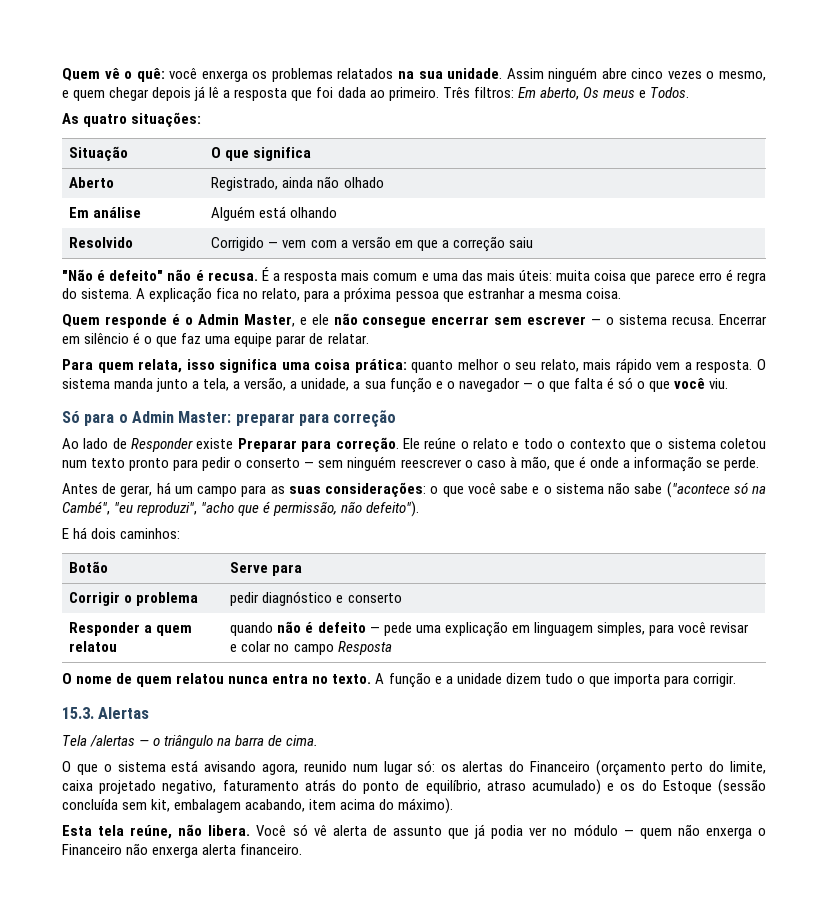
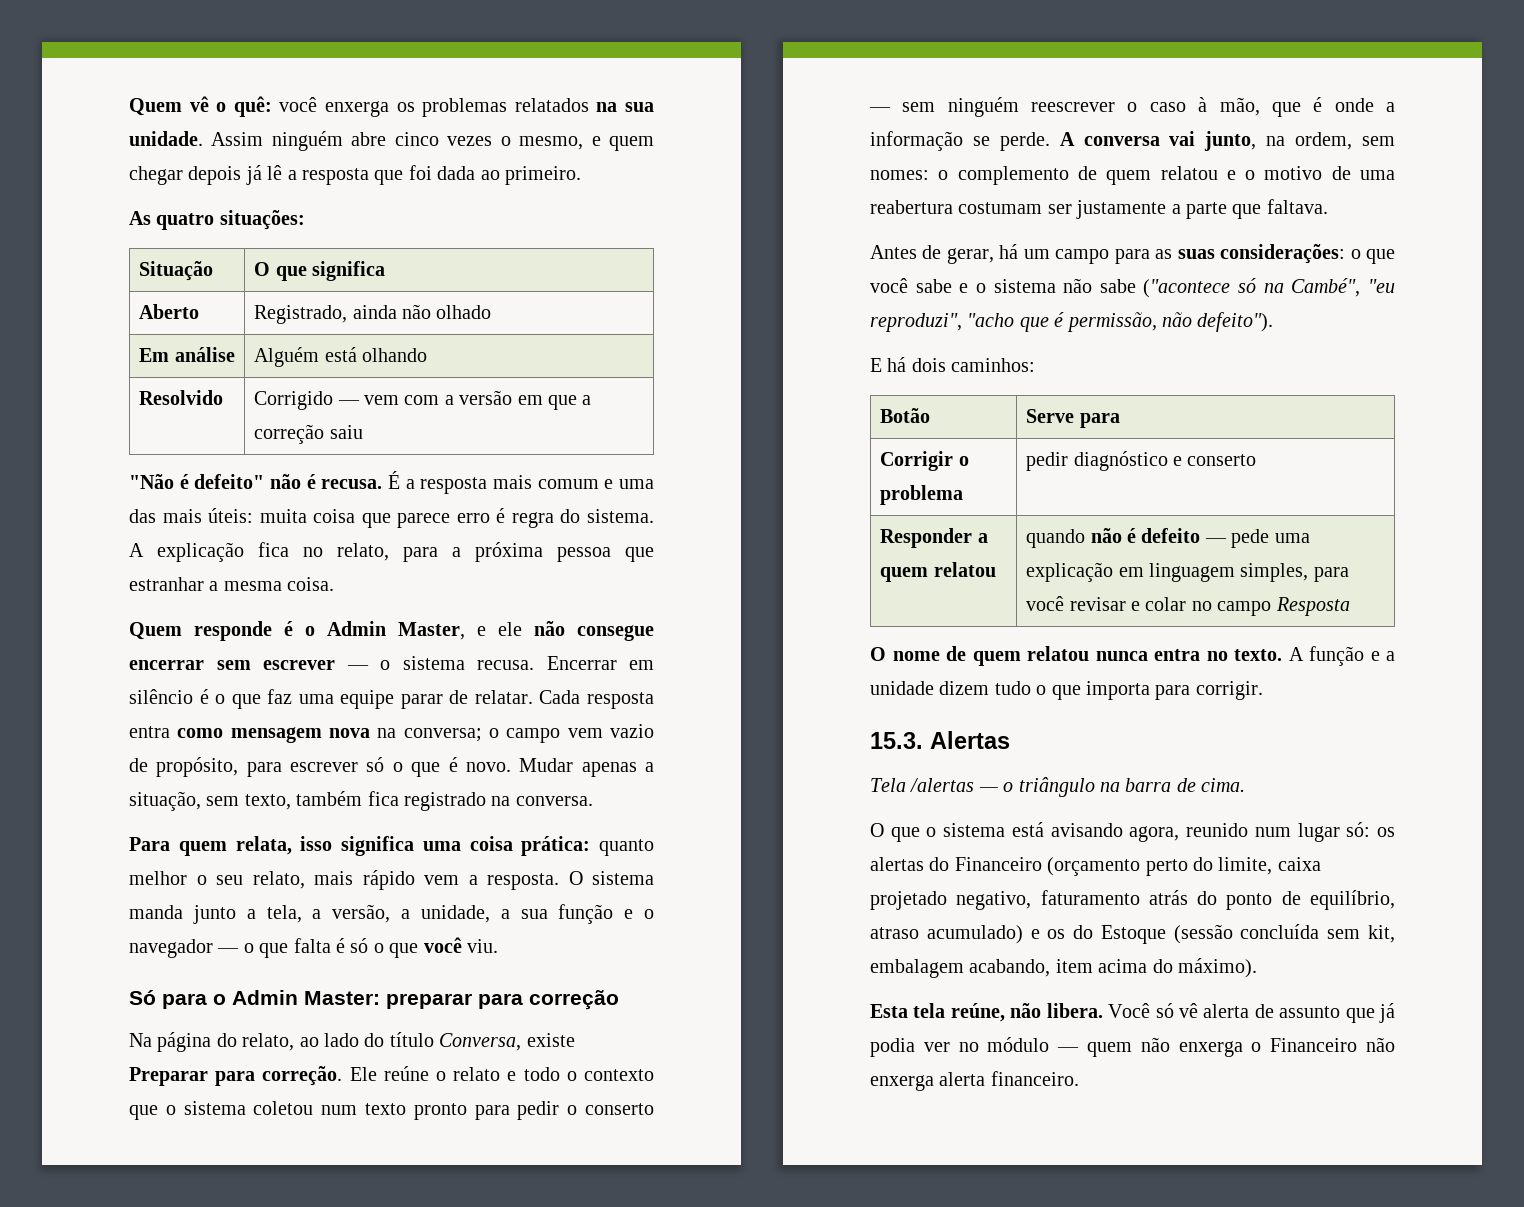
- Três filtros: Em aberto, Os meus e Todos.
+ Cada resposta entra como mensagem nova na conversa; o campo vem vazio de propósito, para escrever só o que é novo. Mudar apenas a situação, sem texto, também fica registrado na conversa.
- Ao lado de Responder existe Preparar para correção.
+ Na página do relato, ao lado do título Conversa, existe Preparar para correção.
+ A conversa vai junto, na ordem, sem nomes: o complemento de quem relatou e o motivo de uma reabertura costumam ser justamente a parte que faltava.

